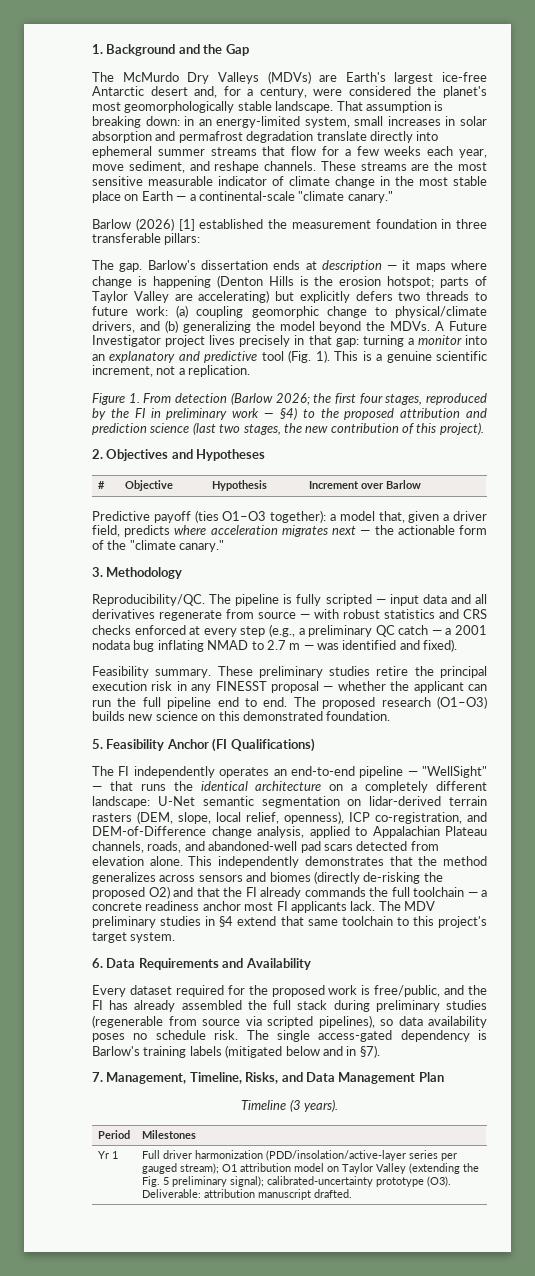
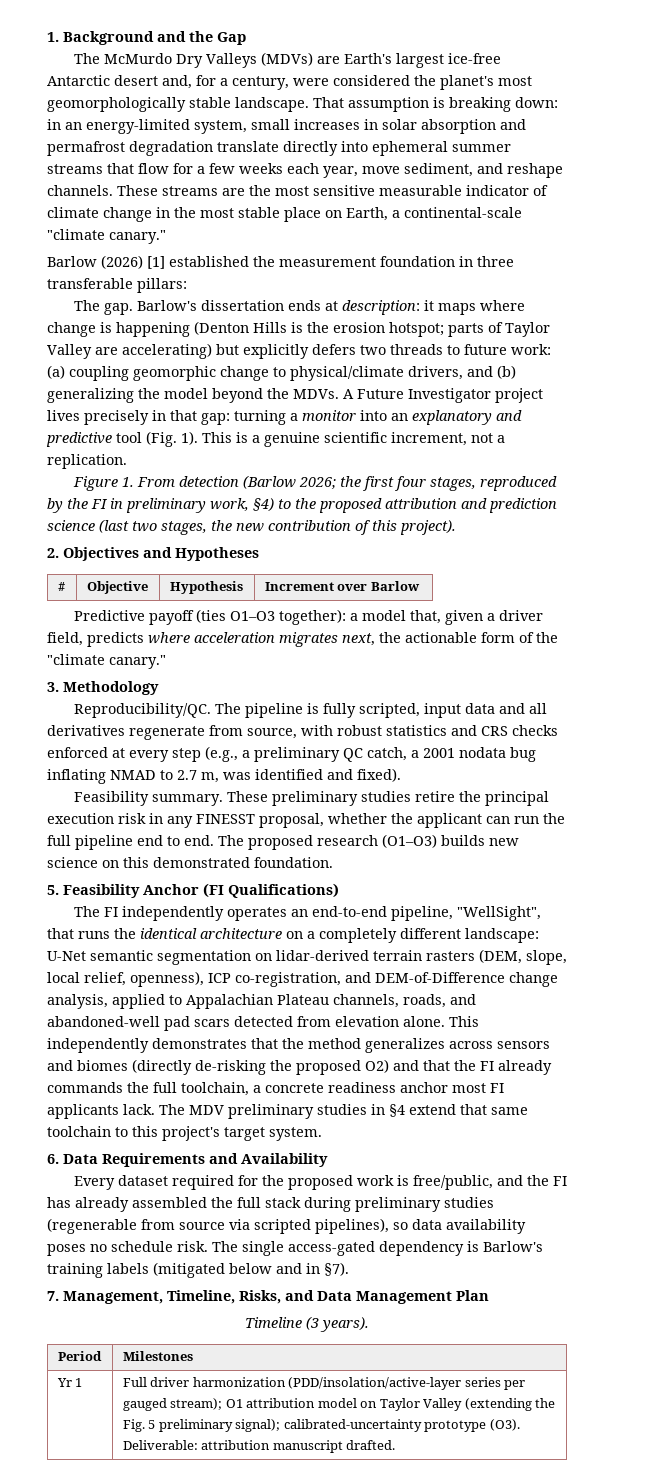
- These streams are the most sensitive measurable indicator of climate change in the most stable place on Earth — a continental-scale "climate canary."
+ These streams are the most sensitive measurable indicator of climate change in the most stable place on Earth, a continental-scale "climate canary."
- Barlow's dissertation ends at description — it maps where change is happening (Denton Hills is the erosion hotspot; parts of Taylor Valley are accelerating) but explicitly defers two threads to future work: (a) coupling geomorphic change to physical/climate drivers, and (b) generalizing the model beyond the MDVs.
+ Barlow's dissertation ends at description: it maps where change is happening (Denton Hills is the erosion hotspot; parts of Taylor Valley are accelerating) but explicitly defers two threads to future work: (a) coupling geomorphic change to physical/climate drivers, and (b) generalizing the model beyond the MDVs.
- Figure 1. From detection (Barlow 2026; the first four stages, reproduced by the FI in preliminary work — §4) to the proposed attribution and prediction science (last two stages, the new contribution of this project).
+ Figure 1. From detection (Barlow 2026; the first four stages, reproduced by the FI in preliminary work, §4) to the proposed attribution and prediction science (last two stages, the new contribution of this project).
- Predictive payoff (ties O1–O3 together): a model that, given a driver field, predicts where acceleration migrates next — the actionable form of the "climate canary."
+ Predictive payoff (ties O1–O3 together): a model that, given a driver field, predicts where acceleration migrates next, the actionable form of the "climate canary."
- The pipeline is fully scripted — input data and all derivatives regenerate from source — with robust statistics and CRS checks enforced at every step (e.g., a preliminary QC catch — a 2001 nodata bug inflating NMAD to 2.7 m — was identified and fixed).
+ The pipeline is fully scripted, input data and all derivatives regenerate from source, with robust statistics and CRS checks enforced at every step (e.g., a preliminary QC catch, a 2001 nodata bug inflating NMAD to 2.7 m, was identified and fixed).
- These preliminary studies retire the principal execution risk in any FINESST proposal — whether the applicant can run the full pipeline end to end.
+ These preliminary studies retire the principal execution risk in any FINESST proposal, whether the applicant can run the full pipeline end to end.
- The FI independently operates an end-to-end pipeline — "WellSight" — that runs the identical architecture on a completely different landscape: U-Net semantic segmentation on lidar-derived terrain rasters (DEM, slope, local relief, openness), ICP co-registration, and DEM-of-Difference change analysis, applied to Appalachian Plateau channels, roads, and abandoned-well pad scars detected from elevation alone.
+ The FI independently operates an end-to-end pipeline, "WellSight", that runs the identical architecture on a completely different landscape: U-Net semantic segmentation on lidar-derived terrain rasters (DEM, slope, local relief, openness), ICP co-registration, and DEM-of-Difference change analysis, applied to Appalachian Plateau channels, roads, and abandoned-well pad scars detected from elevation alone.
- This independently demonstrates that the method generalizes across sensors and biomes (directly de-risking the proposed O2) and that the FI already commands the full toolchain — a concrete readiness anchor most FI applicants lack.
+ This independently demonstrates that the method generalizes across sensors and biomes (directly de-risking the proposed O2) and that the FI already commands the full toolchain, a concrete readiness anchor most FI applicants lack.

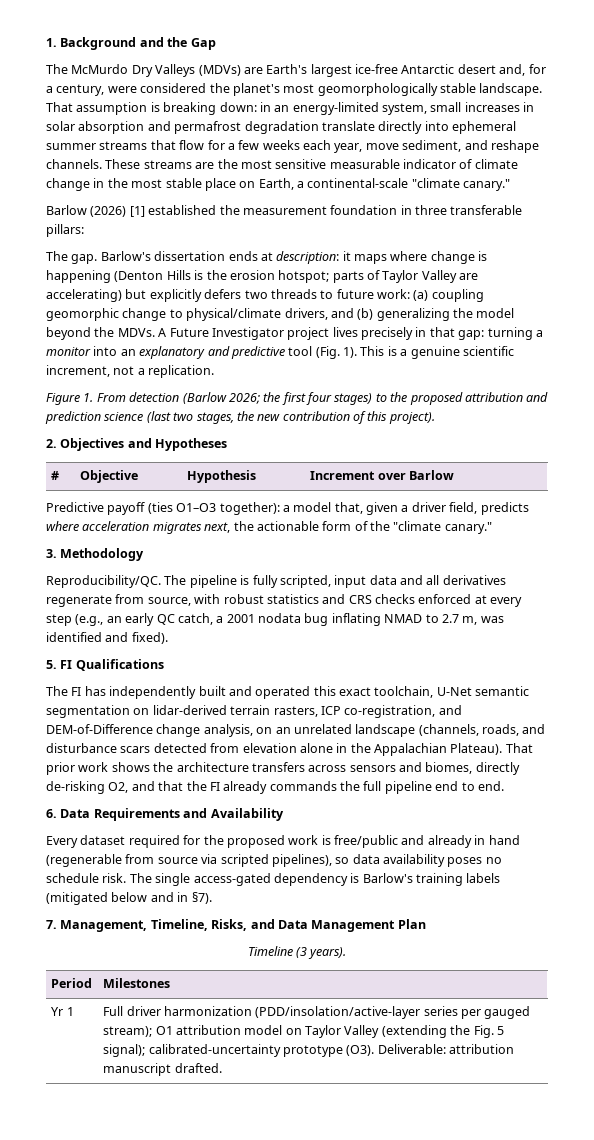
- Figure 1. From detection (Barlow 2026; the first four stages, reproduced by the FI in preliminary work, §4) to the proposed attribution and prediction science (last two stages, the new contribution of this project).
+ Figure 1. From detection (Barlow 2026; the first four stages) to the proposed attribution and prediction science (last two stages, the new contribution of this project).
- The pipeline is fully scripted, input data and all derivatives regenerate from source, with robust statistics and CRS checks enforced at every step (e.g., a preliminary QC catch, a 2001 nodata bug inflating NMAD to 2.7 m, was identified and fixed).
+ The pipeline is fully scripted, input data and all derivatives regenerate from source, with robust statistics and CRS checks enforced at every step (e.g., an early QC catch, a 2001 nodata bug inflating NMAD to 2.7 m, was identified and fixed).
- Feasibility summary. These preliminary studies retire the principal execution risk in any FINESST proposal, whether the applicant can run the full pipeline end to end. The proposed research (O1–O3) builds new science on this demonstrated foundation.
- 5. Feasibility Anchor (FI Qualifications)
- The FI independently operates an end-to-end pipeline, "WellSight", that runs the identical architecture on a completely different landscape: U-Net semantic segmentation on lidar-derived terrain rasters (DEM, slope, local relief, openness), ICP co-registration, and DEM-of-Difference change analysis, applied to Appalachian Plateau channels, roads, and abandoned-well pad scars detected from elevation alone. This independently demonstrates that the method generalizes across sensors and biomes (directly de-risking the proposed O2) and that the FI already commands the full toolchain, a concrete readiness anchor most FI applicants lack. The MDV preliminary studies in §4 extend that same toolchain to this project's target system.
+ 5. FI Qualifications
+ The FI has independently built and operated this exact toolchain, U-Net semantic segmentation on lidar-derived terrain rasters, ICP co-registration, and DEM-of-Difference change analysis, on an unrelated landscape (channels, roads, and disturbance scars detected from elevation alone in the Appalachian Plateau). That prior work shows the architecture transfers across sensors and biomes, directly de-risking O2, and that the FI already commands the full pipeline end to end.
- Every dataset required for the proposed work is free/public, and the FI has already assembled the full stack during preliminary studies (regenerable from source via scripted pipelines), so data availability poses no schedule risk.
+ Every dataset required for the proposed work is free/public and already in hand (regenerable from source via scripted pipelines), so data availability poses no schedule risk.
- Yr 1 | Full driver harmonization (PDD/insolation/active-layer series per gauged stream); O1 attribution model on Taylor Valley (extending the Fig. 5 preliminary signal); calibrated-uncertainty prototype (O3). Deliverable: attribution manuscript drafted.
+ Yr 1 | Full driver harmonization (PDD/insolation/active-layer series per gauged stream); O1 attribution model on Taylor Valley (extending the Fig. 5 signal); calibrated-uncertainty prototype (O3). Deliverable: attribution manuscript drafted.

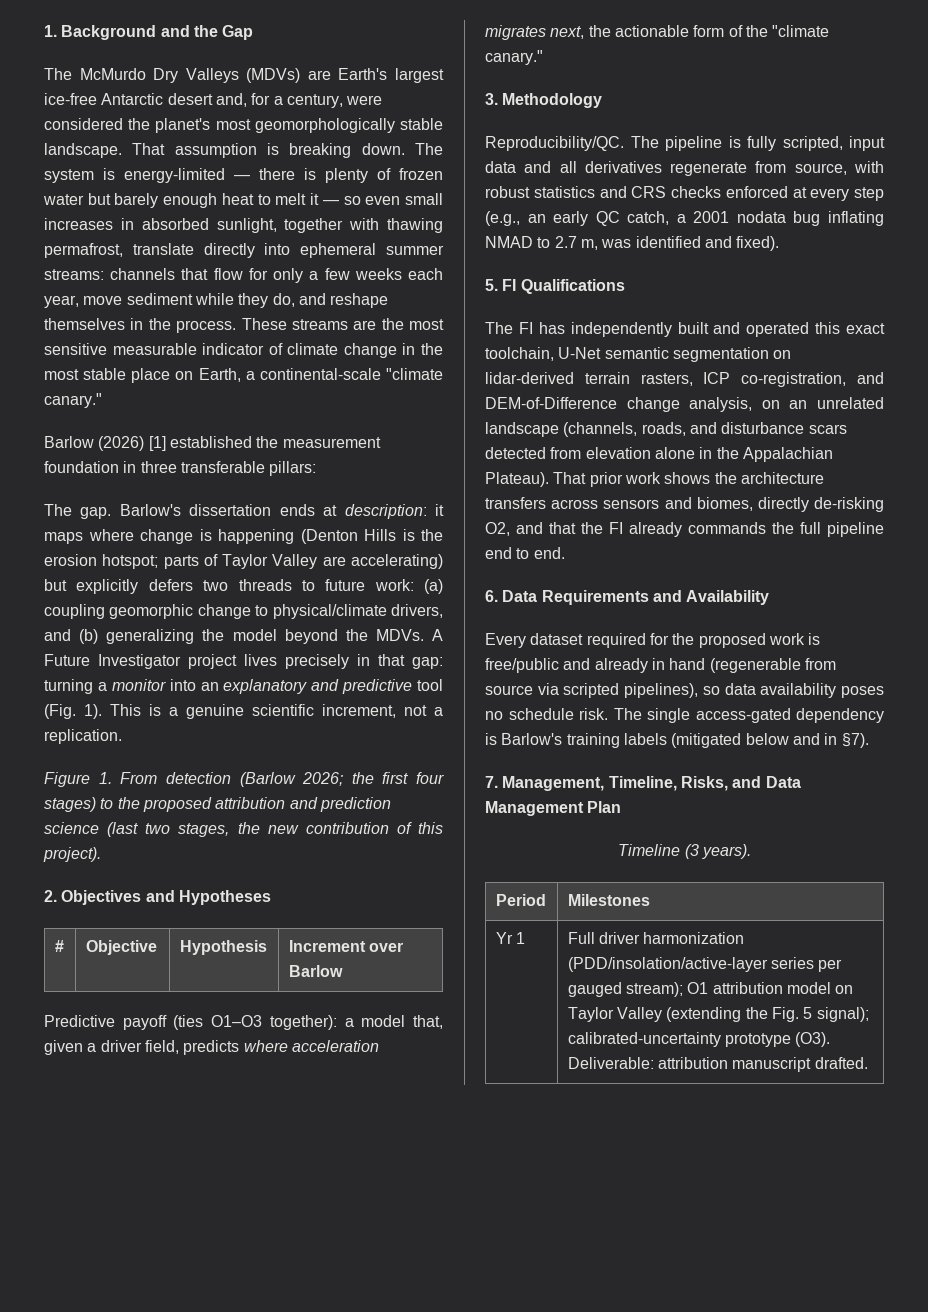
- That assumption is breaking down: in an energy-limited system, small increases in solar absorption and permafrost degradation translate directly into ephemeral summer streams that flow for a few weeks each year, move sediment, and reshape channels.
+ That assumption is breaking down. The system is energy-limited — there is plenty of frozen water but barely enough heat to melt it — so even small increases in absorbed sunlight, together with thawing permafrost, translate directly into ephemeral summer streams: channels that flow for only a few weeks each year, move sediment while they do, and reshape themselves in the process.

